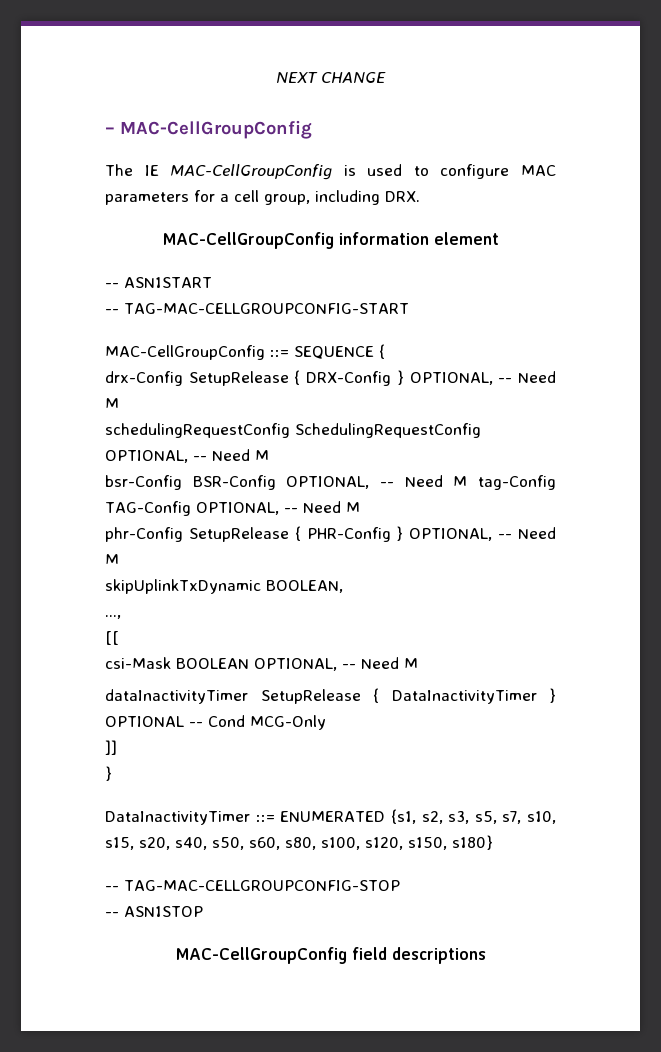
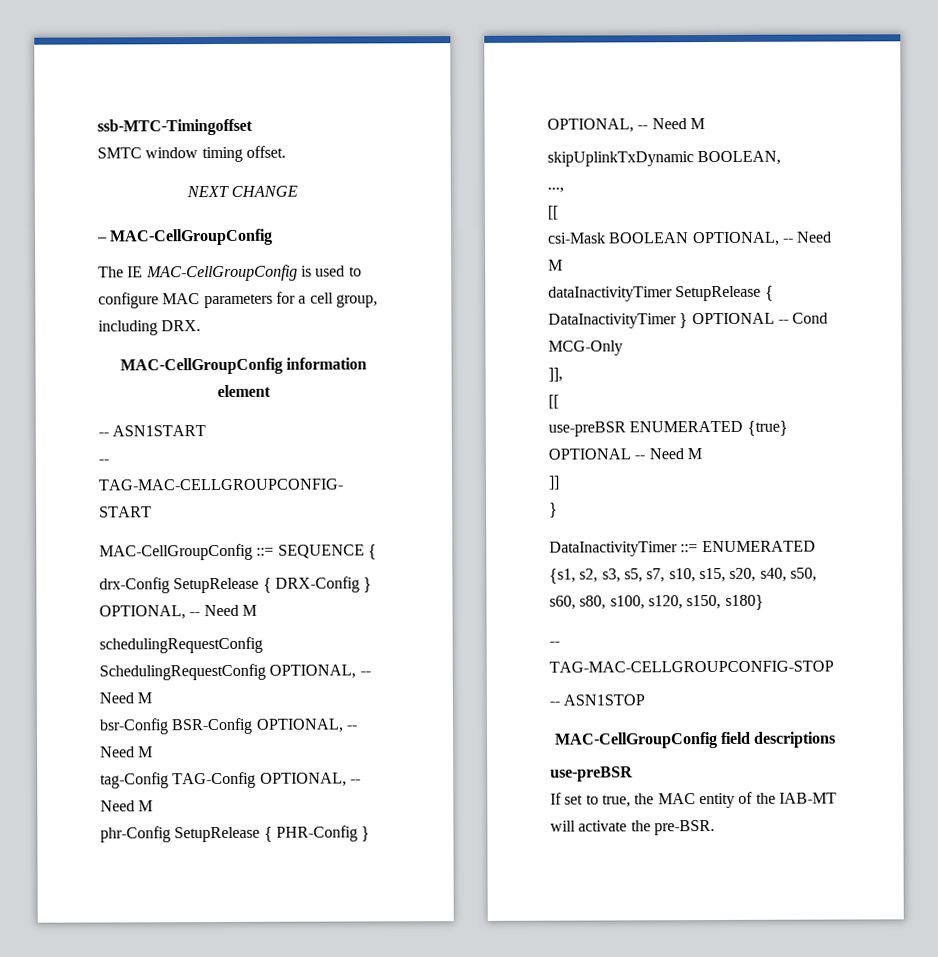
+ ssb-MTC-Timingoffset
+ SMTC window timing offset.
- bsr-Config BSR-Config OPTIONAL, -- Need M tag-Config TAG-Config OPTIONAL, -- Need M
+ bsr-Config BSR-Config OPTIONAL, -- Need M
+ tag-Config TAG-Config OPTIONAL, -- Need M
+ ]],
+ [[
+ use-preBSR ENUMERATED {true} OPTIONAL -- Need M
  MAC-CellGroupConfig field descriptions
+ use-preBSR
+ If set to true, the MAC entity of the IAB-MT will activate the pre-BSR.

